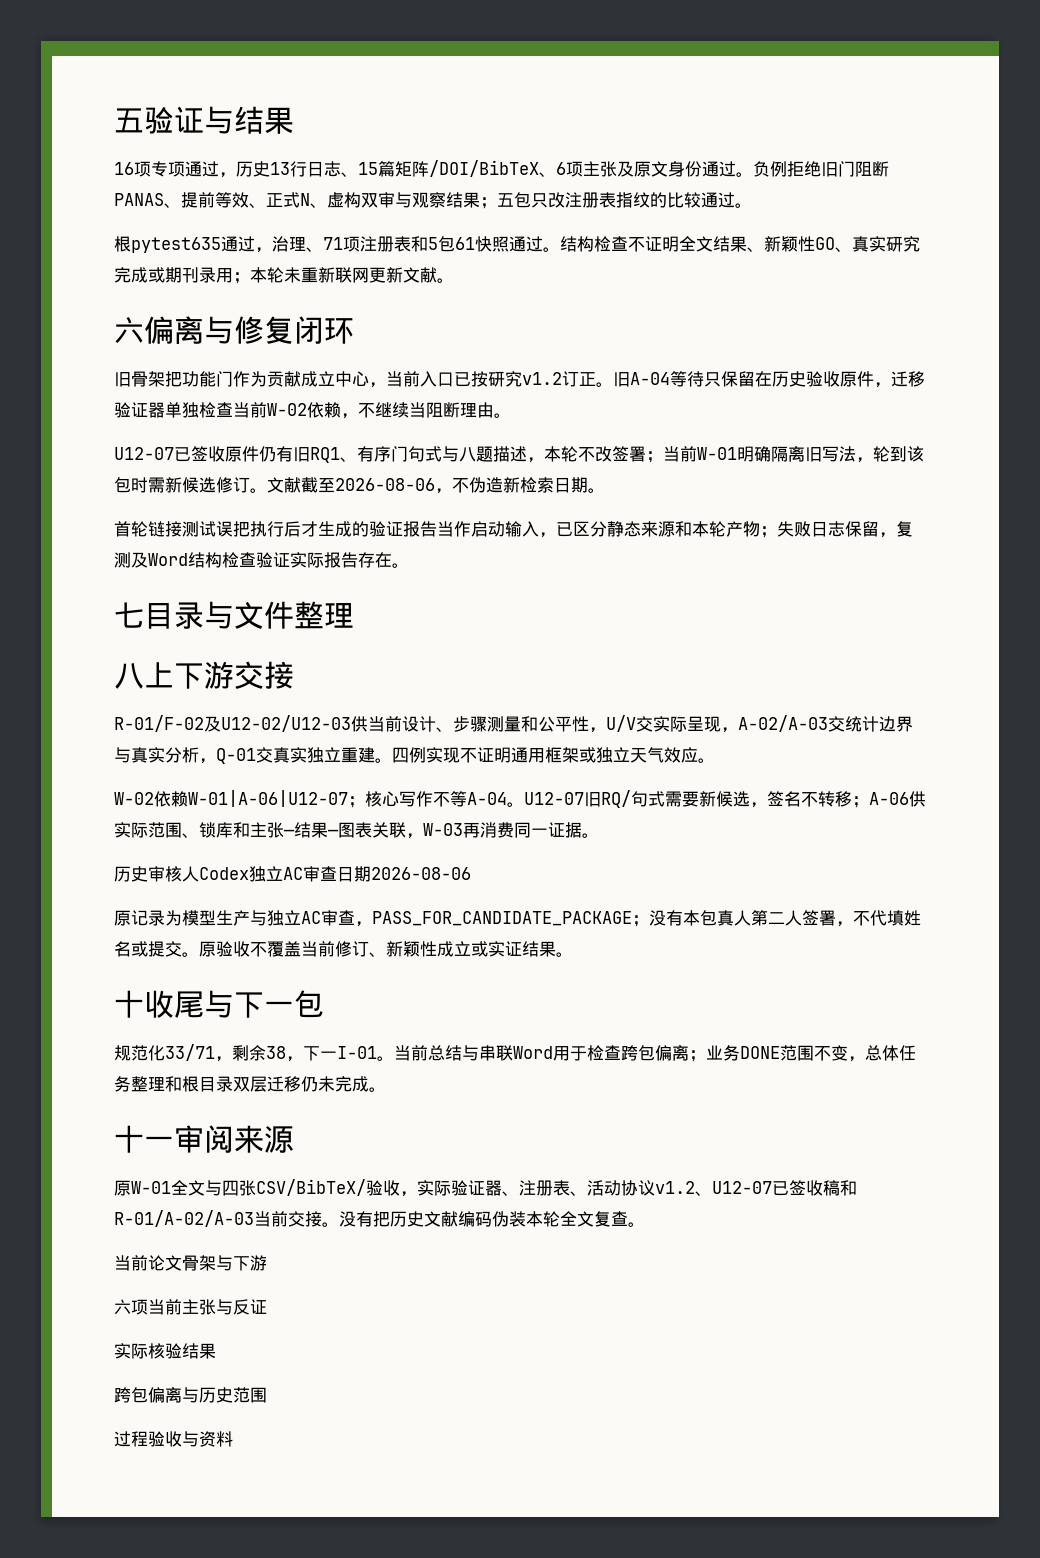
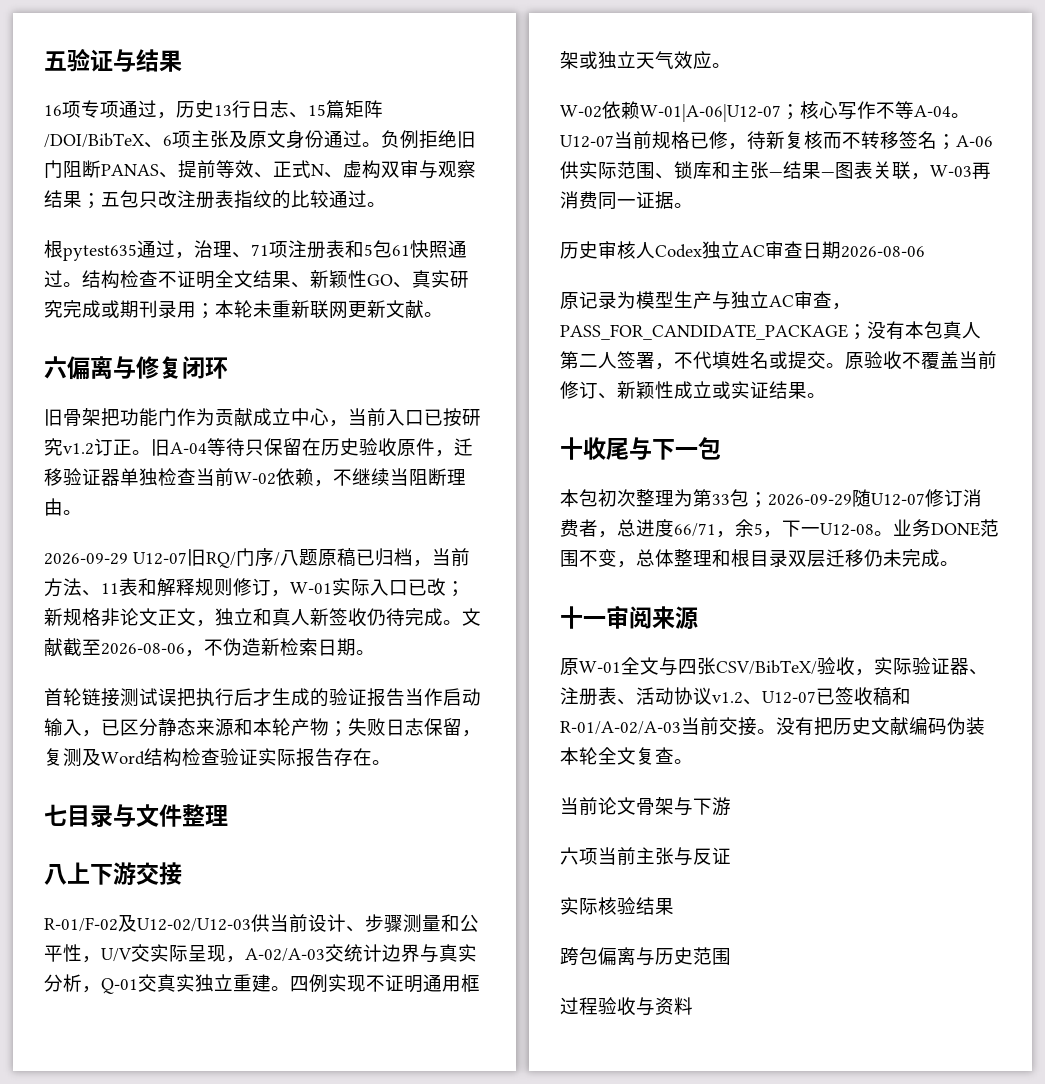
- U12-07已签收原件仍有旧RQ1、有序门句式与八题描述，本轮不改签署；当前W-01明确隔离旧写法，轮到该包时需新候选修订。
+ 2026-09-29 U12-07旧RQ/门序/八题原稿已归档，当前方法、11表和解释规则修订，W-01实际入口已改；新规格非论文正文，独立和真人新签收仍待完成。
- U12-07旧RQ/句式需要新候选，签名不转移；A-06供实际范围、锁库和主张—结果—图表关联，W-03再消费同一证据。
+ U12-07当前规格已修，待新复核而不转移签名；A-06供实际范围、锁库和主张—结果—图表关联，W-03再消费同一证据。
- 规范化33/71，剩余38，下一I-01。当前总结与串联Word用于检查跨包偏离；业务DONE范围不变，总体任务整理和根目录双层迁移仍未完成。
+ 本包初次整理为第33包；2026-09-29随U12-07修订消费者，总进度66/71，余5，下一U12-08。业务DONE范围不变，总体整理和根目录双层迁移仍未完成。

